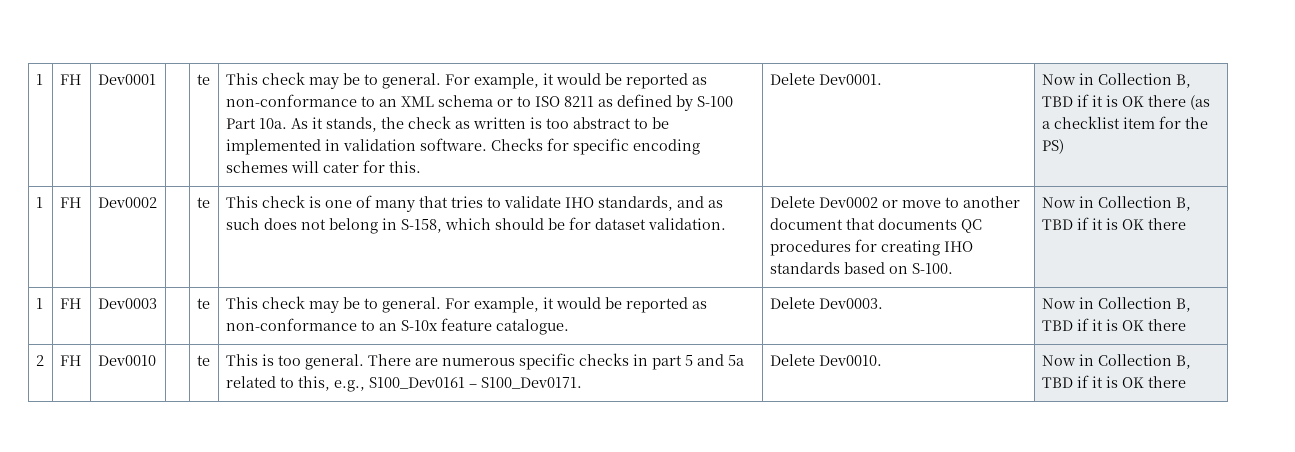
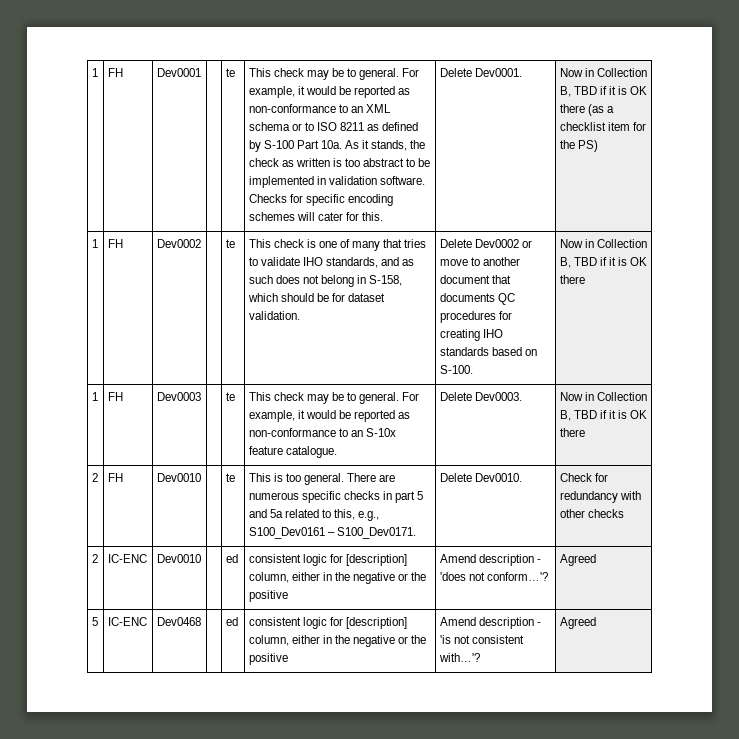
- 2 | FH | Dev0010 | | te | This is too general. There are numerous specific checks in part 5 and 5a related to this, e.g., S100_Dev0161 – S100_Dev0171. | Delete Dev0010. | Now in Collection B, TBD if it is OK there
+ 2 | FH | Dev0010 | | te | This is too general. There are numerous specific checks in part 5 and 5a related to this, e.g., S100_Dev0161 – S100_Dev0171. | Delete Dev0010. | Check for redundancy with other checks
+ 2 | IC-ENC | Dev0010 | | ed | consistent logic for [description] column, either in the negative or the positive | Amend description - 'does not conform…'? | Agreed
+ 5 | IC-ENC | Dev0468 | | ed | consistent logic for [description] column, either in the negative or the positive | Amend description - 'is not consistent with…'? | Agreed

